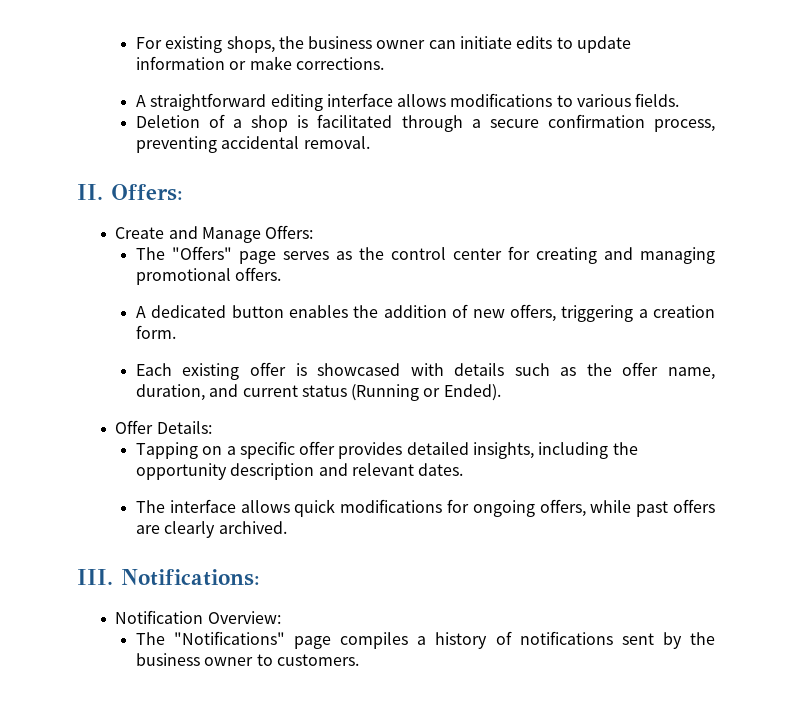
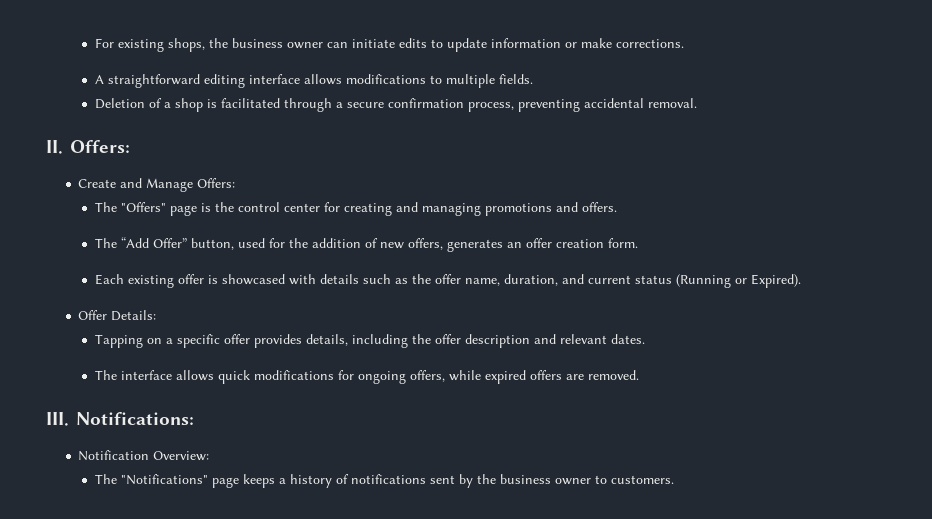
- A straightforward editing interface allows modifications to various fields.
+ A straightforward editing interface allows modifications to multiple fields.
- The "Offers" page serves as the control center for creating and managing promotional offers.
+ The "Offers" page is the control center for creating and managing promotions and offers.
- A dedicated button enables the addition of new offers, triggering a creation form.
+ The “Add Offer” button, used for the addition of new offers, generates an offer creation form.
- Each existing offer is showcased with details such as the offer name, duration, and current status (Running or Ended).
+ Each existing offer is showcased with details such as the offer name, duration, and current status (Running or Expired).
- Tapping on a specific offer provides detailed insights, including the opportunity description and relevant dates.
+ Tapping on a specific offer provides details, including the offer description and relevant dates.
- The interface allows quick modifications for ongoing offers, while past offers are clearly archived.
+ The interface allows quick modifications for ongoing offers, while expired offers are removed.
- The "Notifications" page compiles a history of notifications sent by the business owner to customers.
+ The "Notifications" page keeps a history of notifications sent by the business owner to customers.

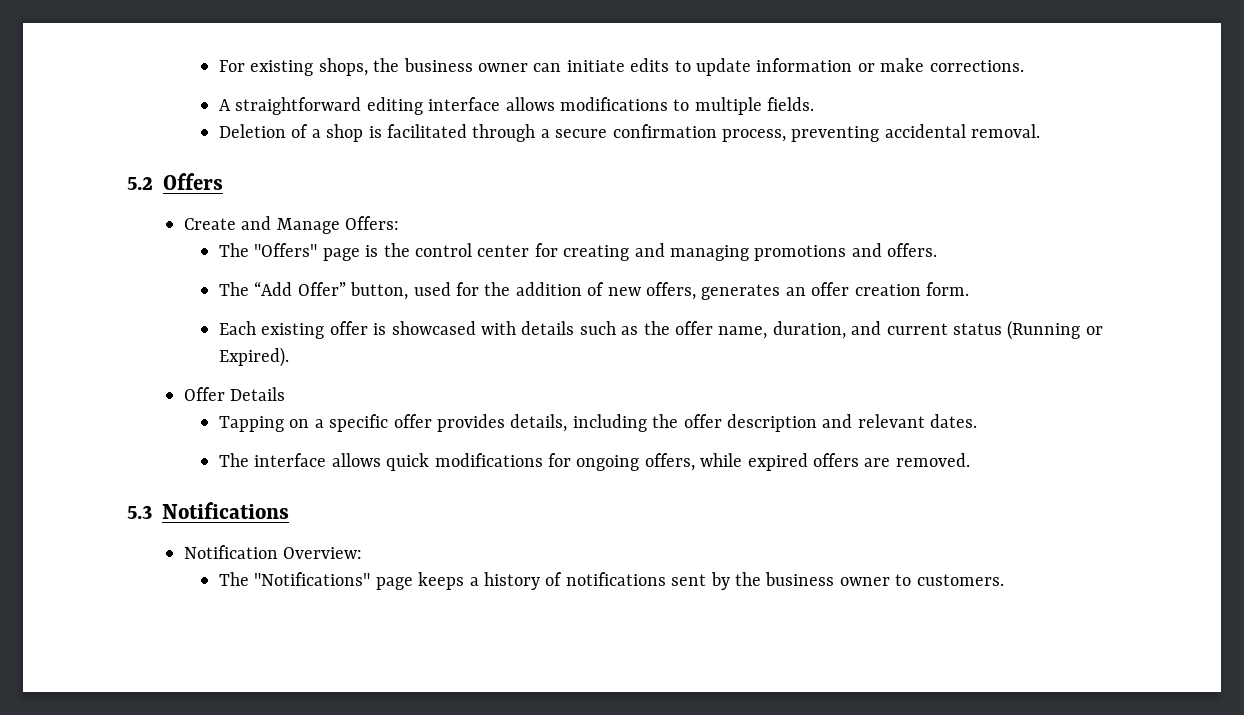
- II. Offers:
+ 5.2 Offers
- Offer Details:
+ Offer Details
- III. Notifications:
+ 5.3 Notifications

